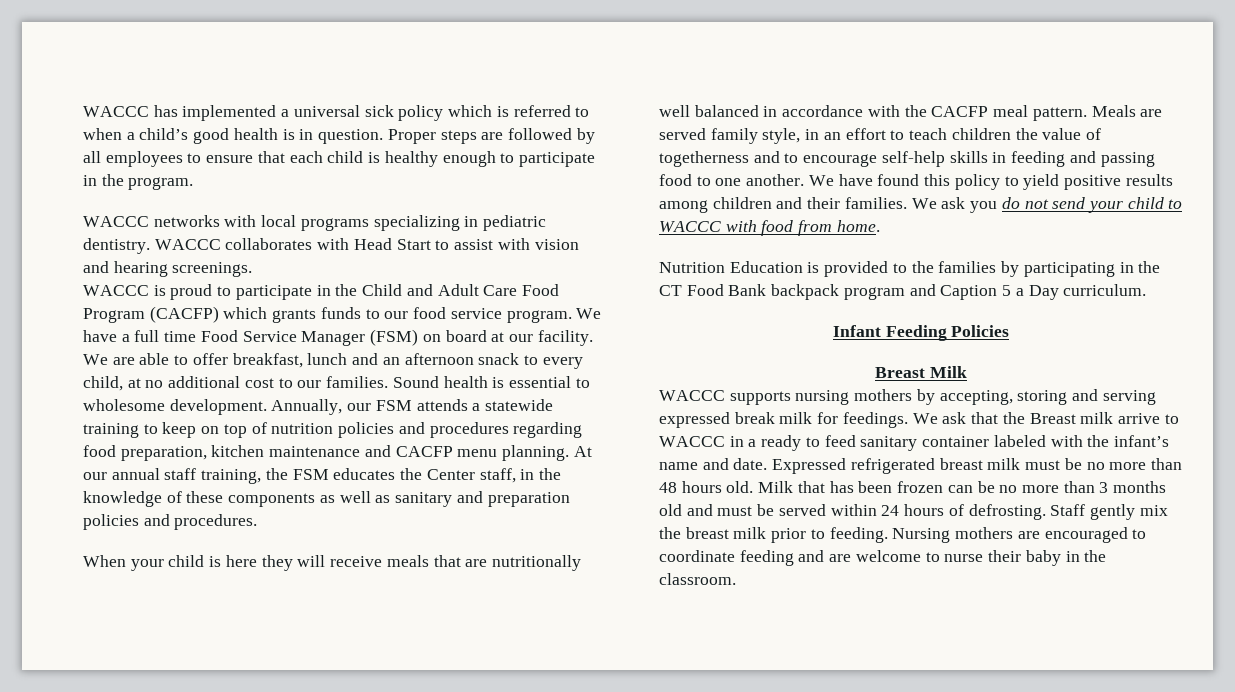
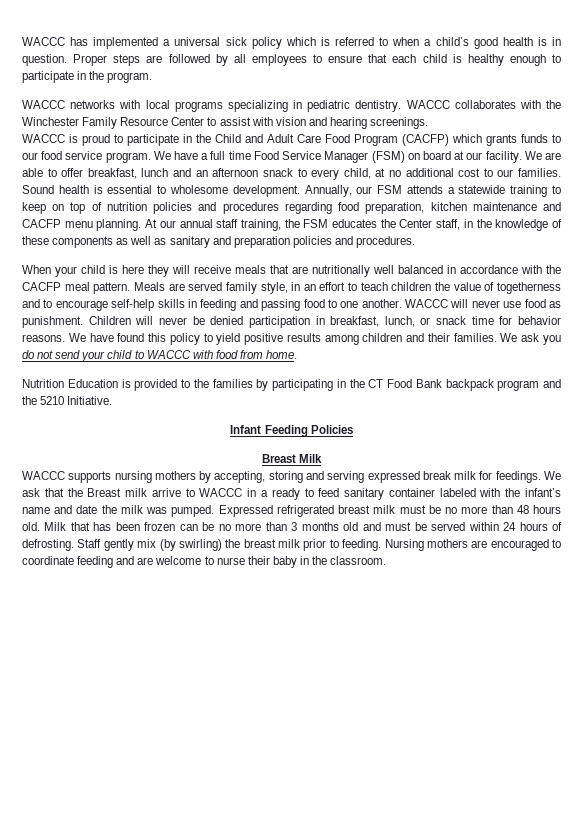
- WACCC collaborates with Head Start to assist with vision and hearing screenings.
+ WACCC collaborates with the Winchester Family Resource Center to assist with vision and hearing screenings.
+ WACCC will never use food as punishment. Children will never be denied participation in breakfast, lunch, or snack time for behavior reasons.
- Nutrition Education is provided to the families by participating in the CT Food Bank backpack program and Caption 5 a Day curriculum.
+ Nutrition Education is provided to the families by participating in the CT Food Bank backpack program and the 5210 Initiative.
- We ask that the Breast milk arrive to WACCC in a ready to feed sanitary container labeled with the infant’s name and date.
+ We ask that the Breast milk arrive to WACCC in a ready to feed sanitary container labeled with the infant’s name and date the milk was pumped.
- Staff gently mix the breast milk prior to feeding.
+ Staff gently mix (by swirling) the breast milk prior to feeding.

